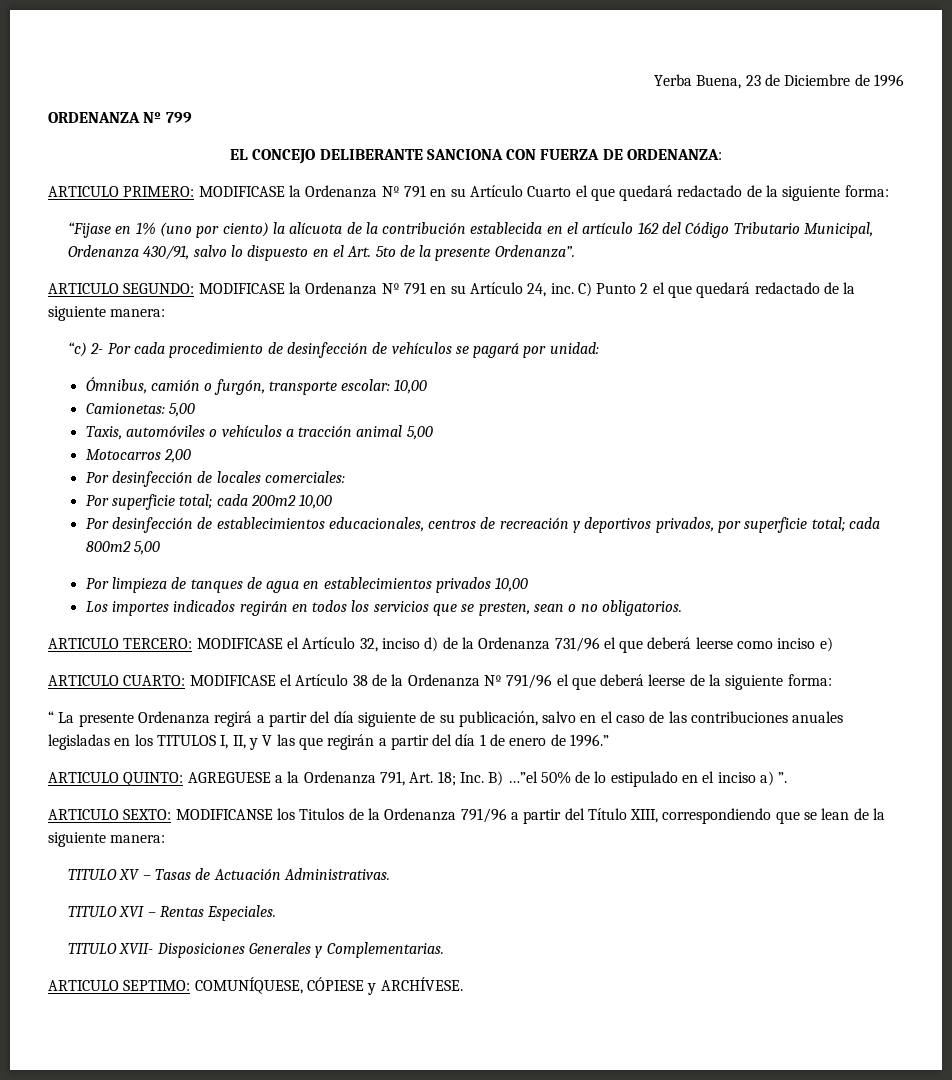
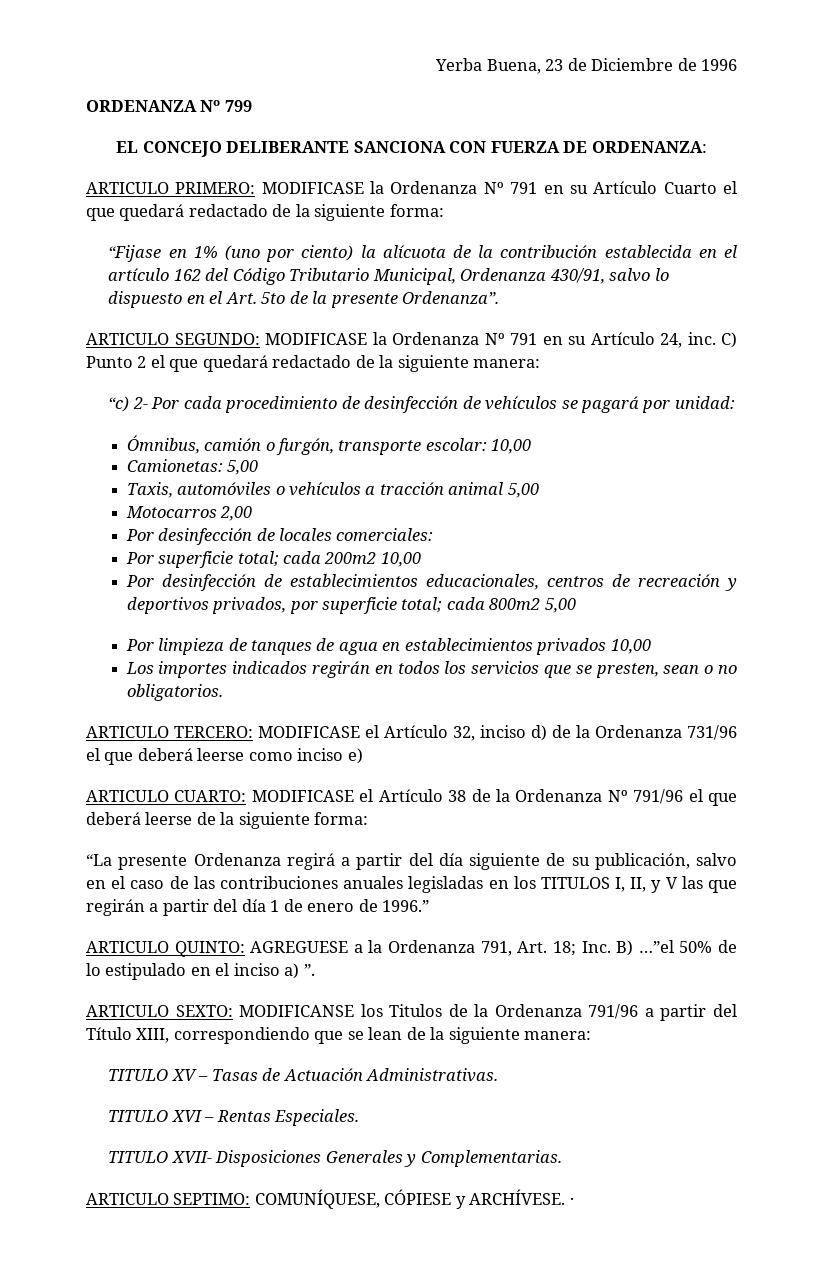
- “ La presente Ordenanza regirá a partir del día siguiente de su publicación, salvo en el caso de las contribuciones anuales legisladas en los TITULOS I, II, y V las que regirán a partir del día 1 de enero de 1996.”
+ “La presente Ordenanza regirá a partir del día siguiente de su publicación, salvo en el caso de las contribuciones anuales legisladas en los TITULOS I, II, y V las que regirán a partir del día 1 de enero de 1996.”
+ ·

